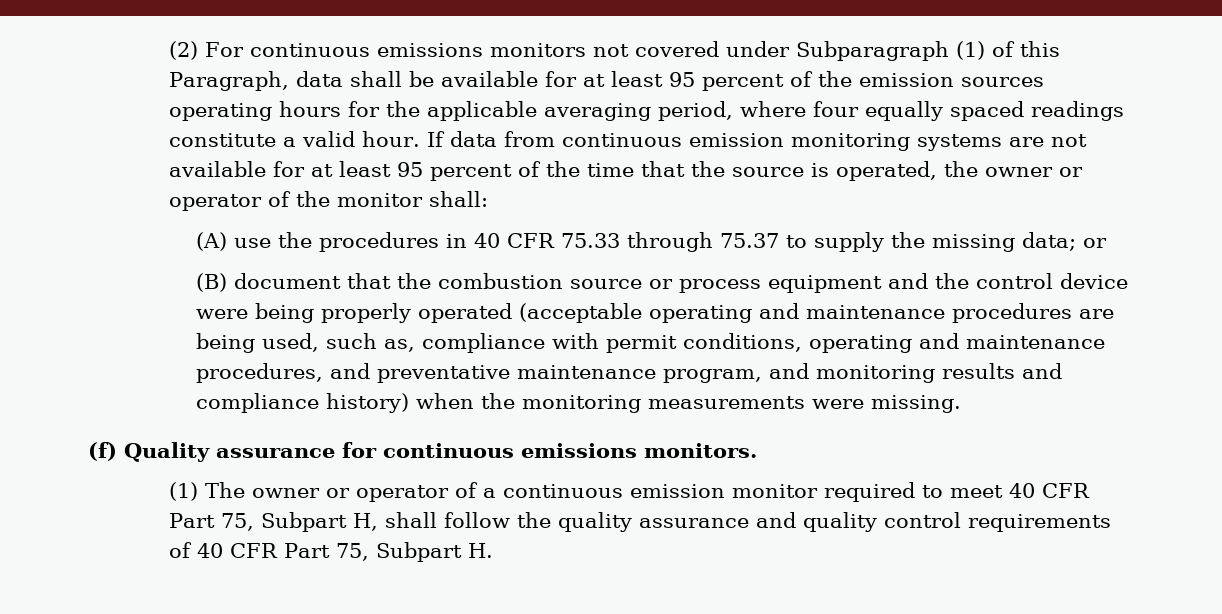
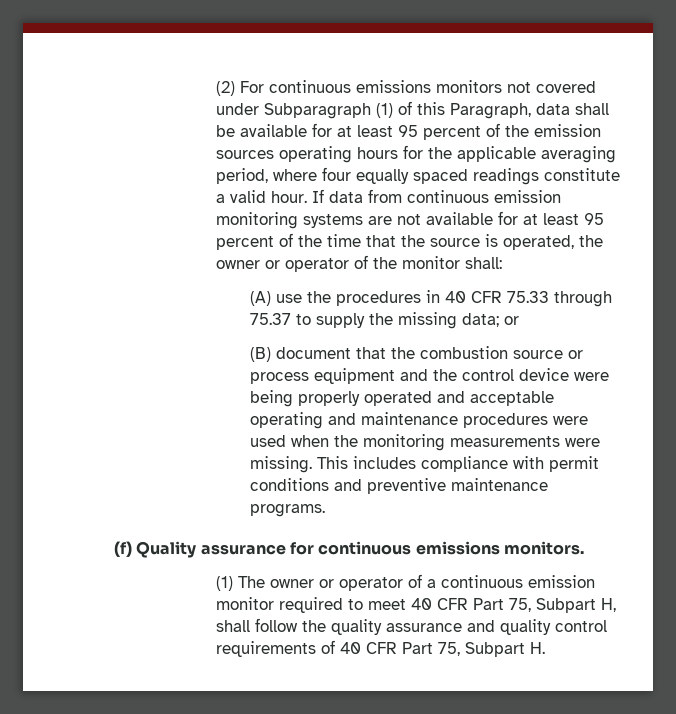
- (B) document that the combustion source or process equipment and the control device were being properly operated (acceptable operating and maintenance procedures are being used, such as, compliance with permit conditions, operating and maintenance procedures, and preventative maintenance program, and monitoring results and compliance history) when the monitoring measurements were missing.
+ (B) document that the combustion source or process equipment and the control device were being properly operated and acceptable operating and maintenance procedures were used when the monitoring measurements were missing. This includes compliance with permit conditions and preventive maintenance programs.

